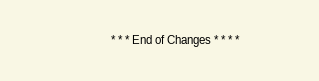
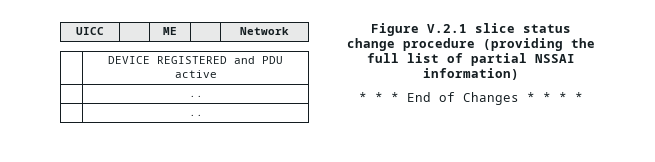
+ UICC | | ME | | Network
+ | DEVICE REGISTERED and PDU active
+ | ..
+ | ..
+ Figure V.2.1 slice status change procedure (providing the full list of partial NSSAI information)

